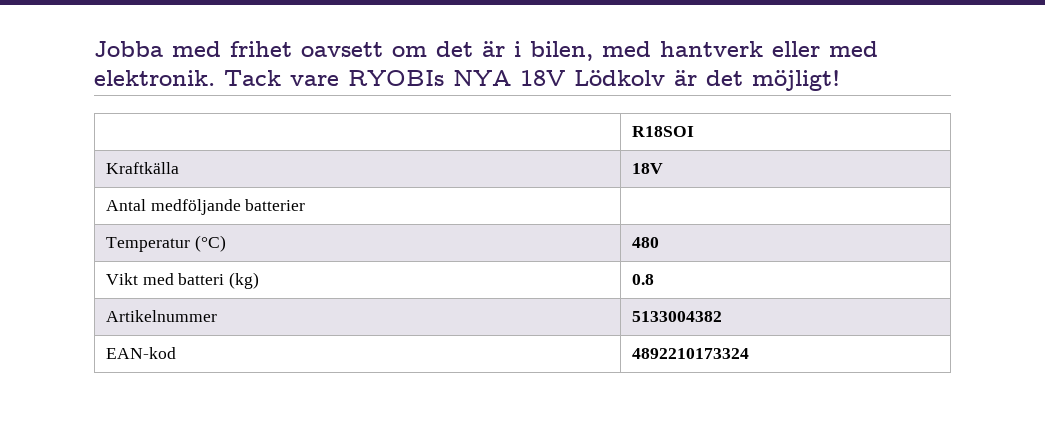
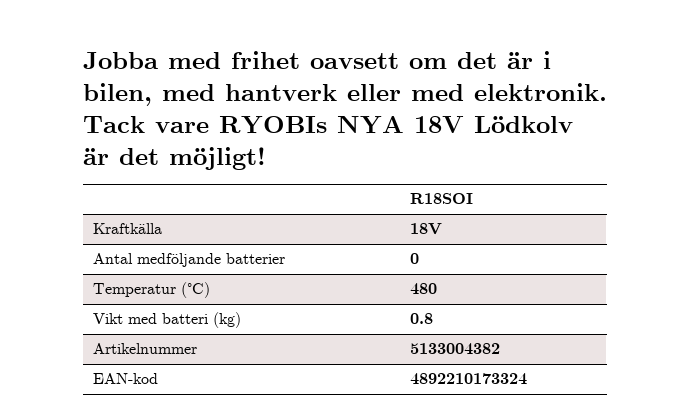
- Antal medföljande batterier |
+ Antal medföljande batterier | 0

